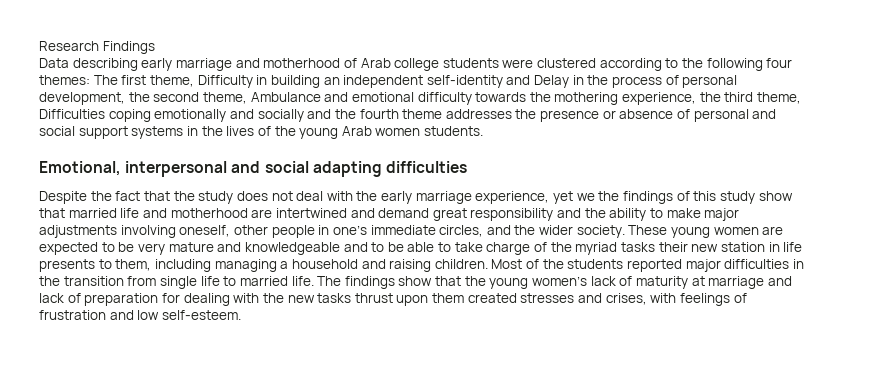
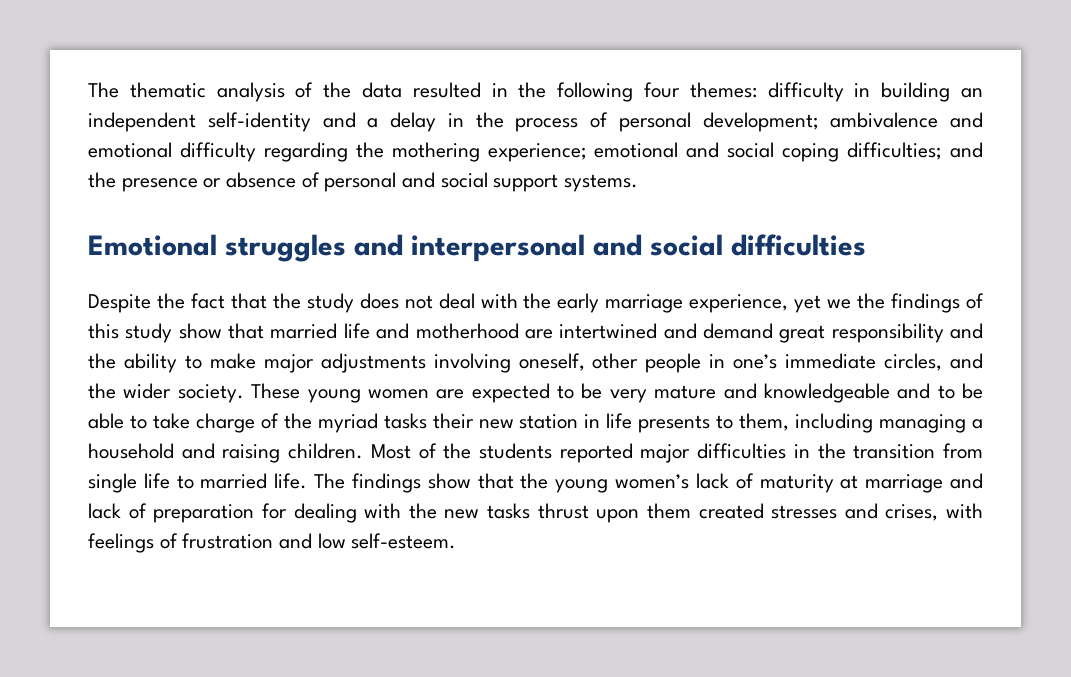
- Research Findings
- Data describing early marriage and motherhood of Arab college students were clustered according to the following four themes: The first theme, Difficulty in building an independent self-identity and Delay in the process of personal development, the second theme, Ambulance and emotional difficulty towards the mothering experience, the third theme, Difficulties coping emotionally and socially and the fourth theme addresses the presence or absence of personal and social support systems in the lives of the young Arab women students.
- Emotional, interpersonal and social adapting difficulties
+ The thematic analysis of the data resulted in the following four themes: difficulty in building an independent self-identity and a delay in the process of personal development; ambivalence and emotional difficulty regarding the mothering experience; emotional and social coping difficulties; and the presence or absence of personal and social support systems.
+ Emotional struggles and interpersonal and social difficulties

